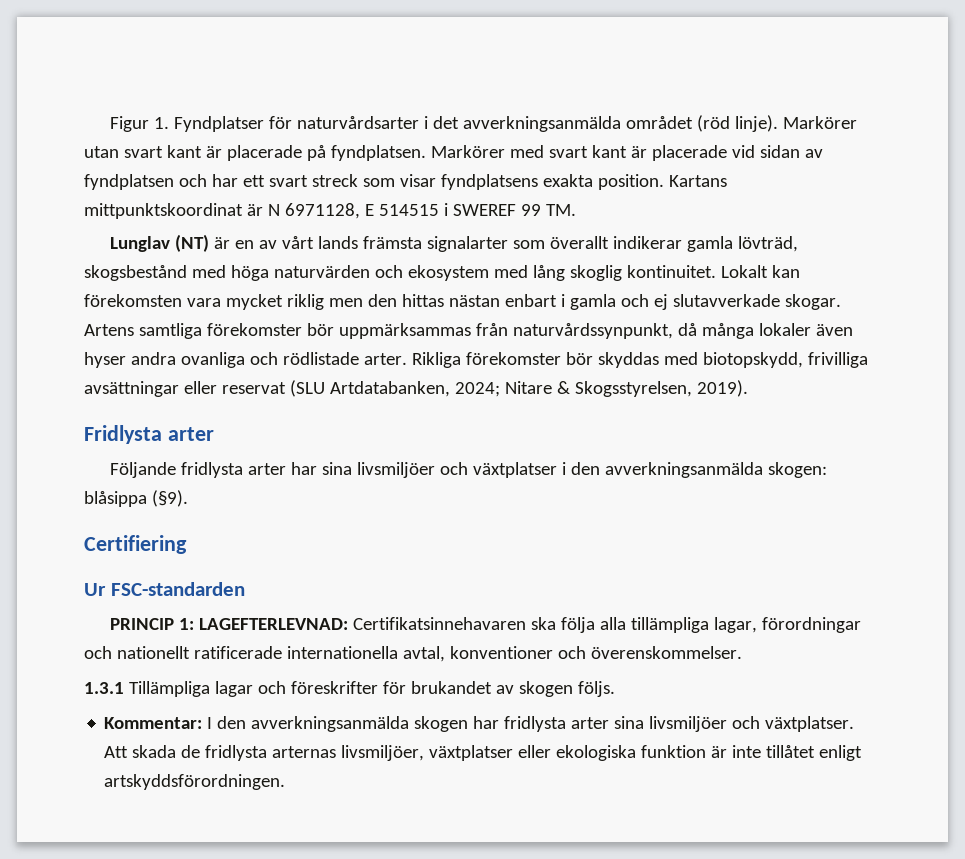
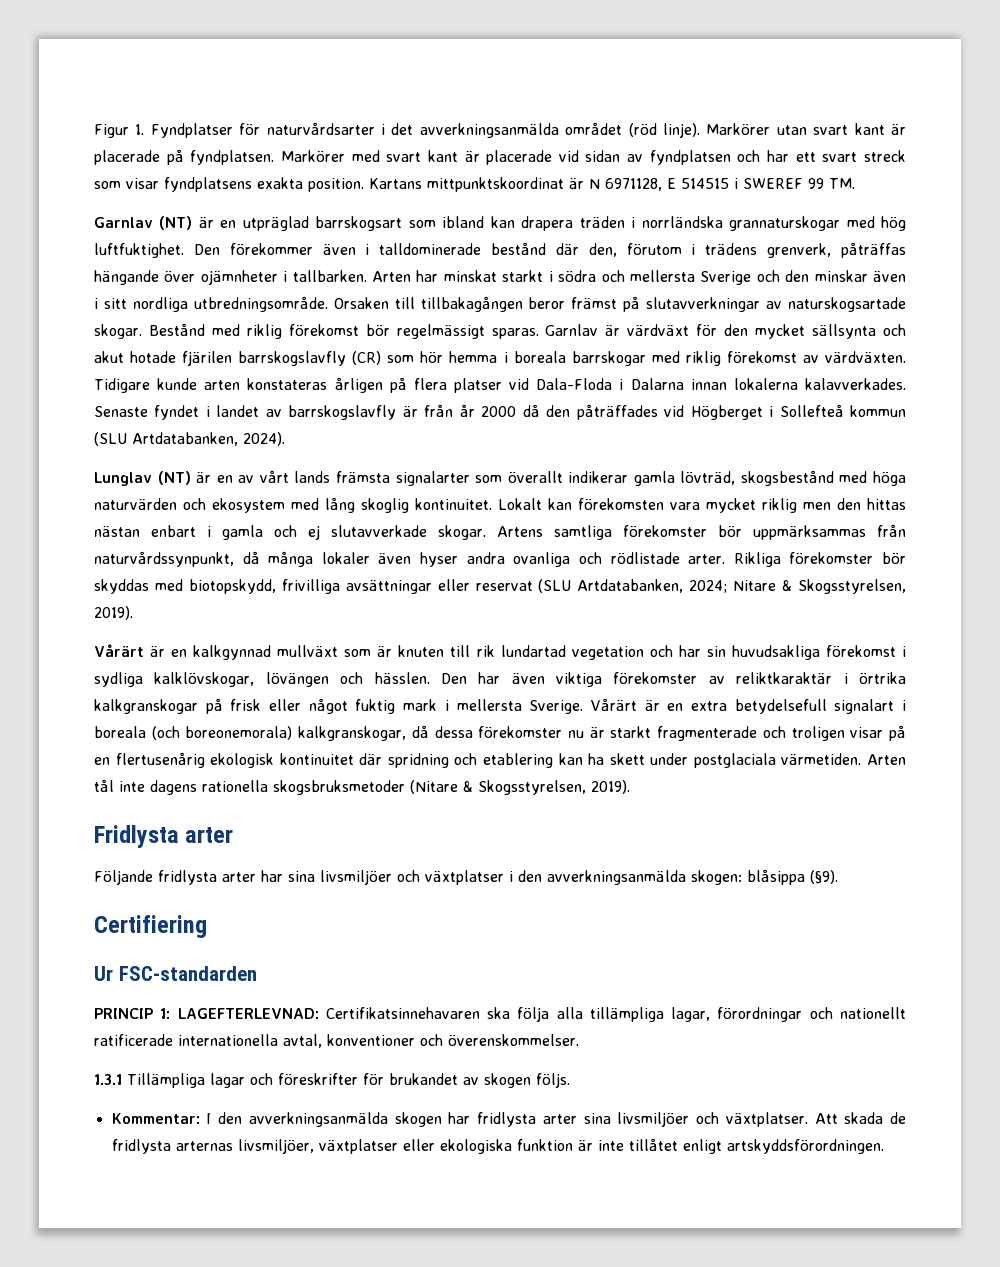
+ Garnlav (NT) är en utpräglad barrskogsart som ibland kan drapera träden i norrländska grannaturskogar med hög luftfuktighet. Den förekommer även i talldominerade bestånd där den, förutom i trädens grenverk, påträffas hängande över ojämnheter i tallbarken. Arten har minskat starkt i södra och mellersta Sverige och den minskar även i sitt nordliga utbredningsområde. Orsaken till tillbakagången beror främst på slutavverkningar av naturskogsartade skogar. Bestånd med riklig förekomst bör regelmässigt sparas. Garnlav är värdväxt för den mycket sällsynta och akut hotade fjärilen barrskogslavfly (CR) som hör hemma i boreala barrskogar med riklig förekomst av värdväxten. Tidigare kunde arten konstateras årligen på flera platser vid Dala-Floda i Dalarna innan lokalerna kalavverkades. Senaste fyndet i landet av barrskogslavfly är från år 2000 då den påträffades vid Högberget i Sollefteå kommun (SLU Artdatabanken, 2024).
+ Vårärt är en kalkgynnad mullväxt som är knuten till rik lundartad vegetation och har sin huvudsakliga förekomst i sydliga kalklövskogar, lövängen och hässlen. Den har även viktiga förekomster av reliktkaraktär i örtrika kalkgranskogar på frisk eller något fuktig mark i mellersta Sverige. Vårärt är en extra betydelsefull signalart i boreala (och boreonemorala) kalkgranskogar, då dessa förekomster nu är starkt fragmenterade och troligen visar på en flertusenårig ekologisk kontinuitet där spridning och etablering kan ha skett under postglaciala värmetiden. Arten tål inte dagens rationella skogsbruksmetoder (Nitare & Skogsstyrelsen, 2019).

